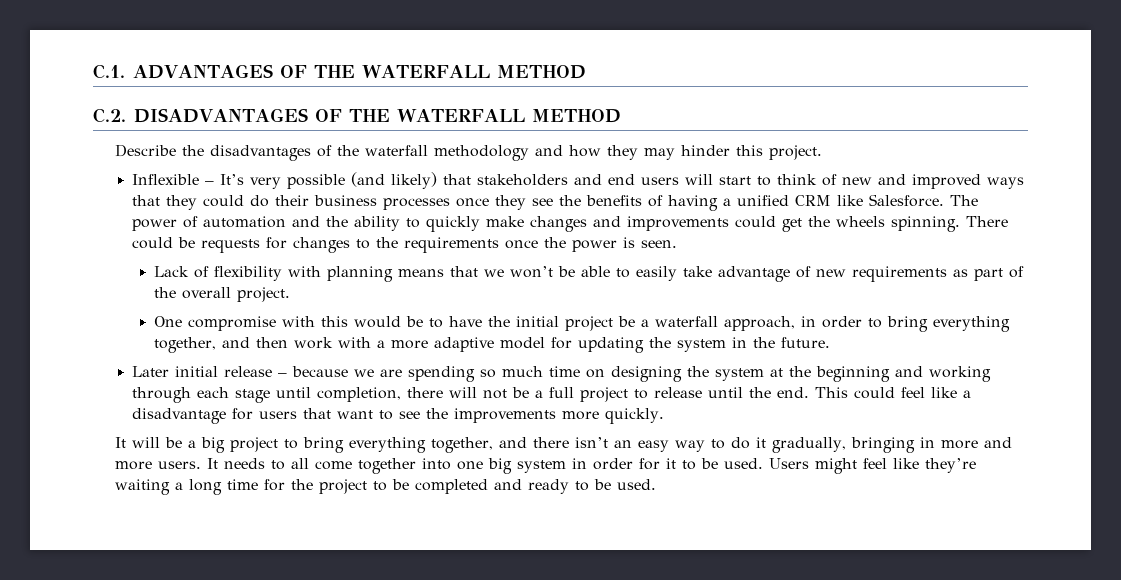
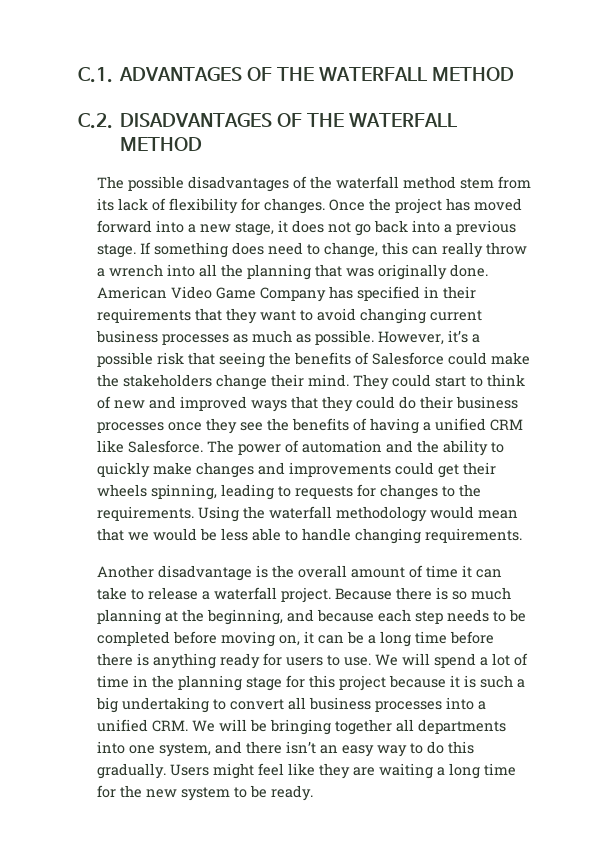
- Describe the disadvantages of the waterfall methodology and how they may hinder this project.
- Inflexible – It’s very possible (and likely) that stakeholders and end users will start to think of new and improved ways that they could do their business processes once they see the benefits of having a unified CRM like Salesforce.
+ The possible disadvantages of the waterfall method stem from its lack of flexibility for changes. Once the project has moved forward into a new stage, it does not go back into a previous stage. If something does need to change, this can really throw a wrench into all the planning that was originally done. American Video Game Company has specified in their requirements that they want to avoid changing current business processes as much as possible. However, it’s a possible risk that seeing the benefits of Salesforce could make the stakeholders change their mind. They could start to think of new and improved ways that they could do their business processes once they see the benefits of having a unified CRM like Salesforce.
- The power of automation and the ability to quickly make changes and improvements could get the wheels spinning. There could be requests for changes to the requirements once the power is seen.
- Lack of flexibility with planning means that we won’t be able to easily take advantage of new requirements as part of the overall project.
- One compromise with this would be to have the initial project be a waterfall approach, in order to bring everything together, and then work with a more adaptive model for updating the system in the future.
- Later initial release – because we are spending so much time on designing the system at the beginning and working through each stage until completion, there will not be a full project to release until the end. This could feel like a disadvantage for users that want to see the improvements more quickly.
- It will be a big project to bring everything together, and there isn’t an easy way to do it gradually, bringing in more and more users. It needs to all come together into one big system in order for it to be used.
+ The power of automation and the ability to quickly make changes and improvements could get their wheels spinning, leading to requests for changes to the requirements. Using the waterfall methodology would mean that we would be less able to handle changing requirements.
+ Another disadvantage is the overall amount of time it can take to release a waterfall project. Because there is so much planning at the beginning, and because each step needs to be completed before moving on, it can be a long time before there is anything ready for users to use. We will spend a lot of time in the planning stage for this project because it is such a big undertaking to convert all business processes into a unified CRM. We will be bringing together all departments into one system, and there isn’t an easy way to do this gradually.
- Users might feel like they’re waiting a long time for the project to be completed and ready to be used.
+ Users might feel like they are waiting a long time for the new system to be ready.

